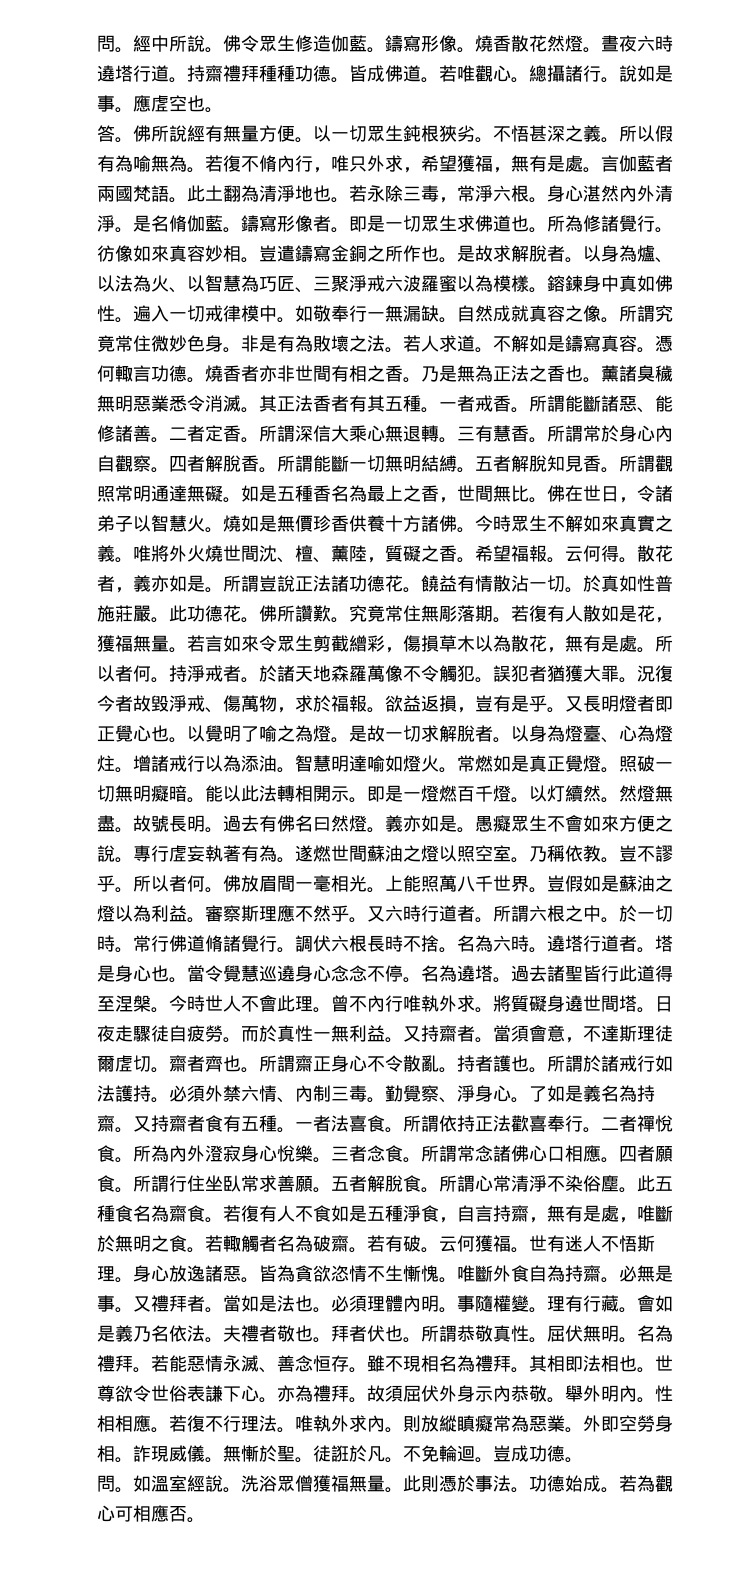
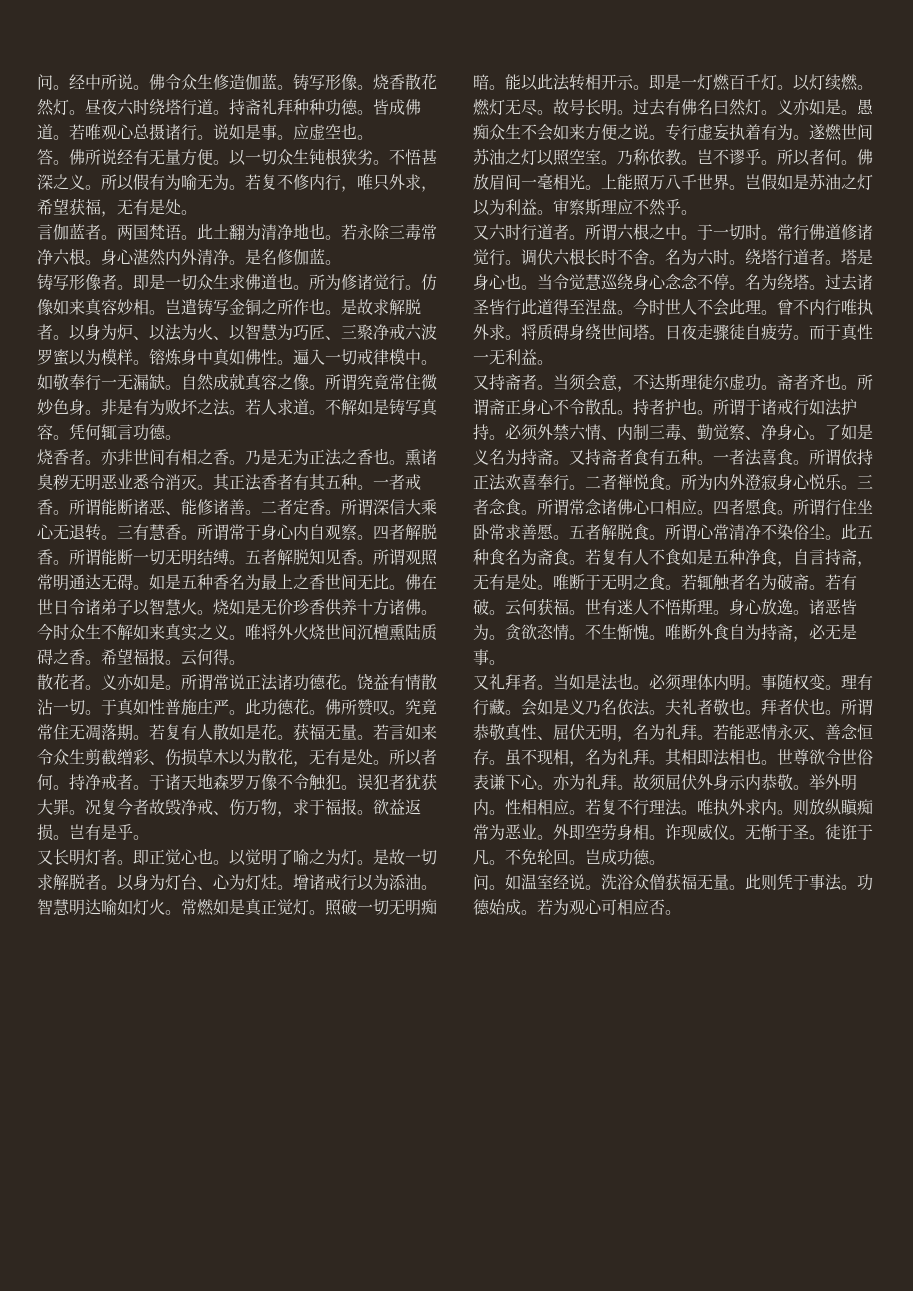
- 問。經中所說。佛令眾生修造伽藍。鑄寫形像。燒香散花然燈。晝夜六時遶塔行道。持齋禮拜種種功德。
+ 问。经中所说。佛令众生修造伽蓝。铸写形像。烧香散花然灯。昼夜六时绕塔行道。持斋礼拜种种功德。
- 若唯觀心。總攝諸行。說如是事。
+ 若唯观心总摄诸行。说如是事。
- 應虗空也。
+ 应虚空也。
- 佛所說經有無量方便。
+ 佛所说经有无量方便。
- 以一切眾生鈍根狹劣。
+ 以一切众生钝根狭劣。
- 不悟甚深之義。
+ 不悟甚深之义。
- 所以假有為喻無為。若復不脩內行，唯只外求，希望獲福，無有是處。言伽藍者兩國梵語。
+ 所以假有为喻无为。若复不修内行，唯只外求，希望获福，无有是处。
+ 言伽蓝者。两国梵语。
- 此土翻為清淨地也。
+ 此土翻为清净地也。
- 若永除三毒，常淨六根。
+ 若永除三毒常净六根。
- 身心湛然內外清淨。是名脩伽藍。鑄寫形像者。
+ 身心湛然内外清净。是名修伽蓝。
+ 铸写形像者。
- 即是一切眾生求佛道也。
+ 即是一切众生求佛道也。
- 所為修諸覺行。彷像如來真容妙相。豈遣鑄寫金銅之所作也。
+ 所为修诸觉行。仿像如来真容妙相。岂遣铸写金铜之所作也。
- 是故求解脫者。以身為爐、以法為火、以智慧為巧匠、三聚淨戒六波羅蜜以為模樣。鎔鍊身中真如佛性。
+ 是故求解脱者。以身为炉、以法为火、以智慧为巧匠、三聚净戒六波罗蜜以为模样。镕炼身中真如佛性。
- 如敬奉行一無漏缺。
+ 如敬奉行一无漏缺。
- 所謂究竟常住微妙色身。
+ 所谓究竟常住微妙色身。
- 非是有為敗壞之法。
+ 非是有为败坏之法。
- 不解如是鑄寫真容。憑何輙言功德。燒香者亦非世間有相之香。
+ 不解如是铸写真容。凭何辄言功德。
+ 烧香者。亦非世间有相之香。
- 乃是無為正法之香也。
+ 乃是无为正法之香也。
- 薰諸臭穢無明惡業悉令消滅。
+ 熏诸臭秽无明恶业悉令消灭。
- 其正法香者有其五種。
+ 其正法香者有其五种。
- 所謂能斷諸惡、能修諸善。
+ 所谓能断诸恶、能修诸善。
- 所謂深信大乘心無退轉。
+ 所谓深信大乘心无退转。
- 所謂常於身心內自觀察。四者解脫香。所謂能斷一切無明結縛。五者解脫知見香。所謂觀照常明通達無礙。
+ 所谓常于身心内自观察。四者解脱香。所谓能断一切无明结缚。五者解脱知见香。所谓观照常明通达无碍。
- 如是五種香名為最上之香，世間無比。
+ 如是五种香名为最上之香世间无比。
- 佛在世日，令諸弟子以智慧火。
+ 佛在世日令诸弟子以智慧火。
- 燒如是無價珍香供養十方諸佛。今時眾生不解如來真實之義。唯將外火燒世間沈、檀、薰陸，質礙之香。
+ 烧如是无价珍香供养十方诸佛。今时众生不解如来真实之义。唯将外火烧世间沉檀熏陆质碍之香。
- 希望福報。
+ 希望福报。
- 云何得。散花者，義亦如是。所謂豈說正法諸功德花。饒益有情散沾一切。
+ 云何得。
+ 散花者。义亦如是。所谓常说正法诸功德花。饶益有情散沾一切。
- 於真如性普施莊嚴。
+ 于真如性普施庄严。
- 佛所讚歎。
+ 佛所赞叹。
- 究竟常住無彫落期。
+ 究竟常住无凋落期。
- 若復有人散如是花，獲福無量。
+ 若复有人散如是花。获福无量。
- 若言如來令眾生剪截繒彩，傷損草木以為散花，無有是處。所以者何。持淨戒者。於諸天地森羅萬像不令觸犯。誤犯者猶獲大罪。況復今者故毀淨戒、傷萬物，求於福報。
+ 若言如来令众生剪截缯彩、伤损草木以为散花，无有是处。所以者何。持净戒者。于诸天地森罗万像不令触犯。误犯者犹获大罪。况复今者故毁净戒、伤万物，求于福报。
- 欲益返損，豈有是乎。又長明燈者即正覺心也。
+ 欲益返损。岂有是乎。
+ 又长明灯者。即正觉心也。
- 以覺明了喻之為燈。
+ 以觉明了喻之为灯。
- 是故一切求解脫者。以身為燈臺、心為燈炷。增諸戒行以為添油。
+ 是故一切求解脱者。以身为灯台、心为灯炷。增诸戒行以为添油。
- 智慧明達喻如燈火。
+ 智慧明达喻如灯火。
- 常燃如是真正覺燈。
+ 常燃如是真正觉灯。
- 照破一切無明癡暗。
+ 照破一切无明痴暗。
- 能以此法轉相開示。
+ 能以此法转相开示。
- 即是一燈燃百千燈。以灯續然。然燈無盡。故號長明。過去有佛名曰然燈。義亦如是。
+ 即是一灯燃百千灯。以灯续燃。燃灯无尽。故号长明。过去有佛名曰然灯。义亦如是。
- 愚癡眾生不會如來方便之說。專行虗妄執著有為。遂燃世間蘇油之燈以照空室。乃稱依教。豈不謬乎。
+ 愚痴众生不会如来方便之说。专行虚妄执着有为。遂燃世间苏油之灯以照空室。乃称依教。岂不谬乎。
- 佛放眉間一毫相光。
+ 佛放眉间一毫相光。
- 上能照萬八千世界。
+ 上能照万八千世界。
- 豈假如是蘇油之燈以為利益。審察斯理應不然乎。又六時行道者。
+ 岂假如是苏油之灯以为利益。审察斯理应不然乎。
+ 又六时行道者。
- 所謂六根之中。
+ 所谓六根之中。
- 於一切時。
+ 于一切时。
- 常行佛道脩諸覺行。調伏六根長時不捨。名為六時。遶塔行道者。
+ 常行佛道修诸觉行。调伏六根长时不舍。名为六时。绕塔行道者。
- 當令覺慧巡遶身心念念不停。
+ 当令觉慧巡绕身心念念不停。
- 名為遶塔。過去諸聖皆行此道得至涅槃。今時世人不會此理。曾不內行唯執外求。將質礙身遶世間塔。日夜走驟徒自疲勞。而於真性一無利益。又持齋者。當須會意，不達斯理徒爾虗切。齋者齊也。所謂齋正身心不令散亂。持者護也。所謂於諸戒行如法護持。必須外禁六情、內制三毒。勤覺察、淨身心。了如是義名為持齋。又持齋者食有五種。
+ 名为绕塔。过去诸圣皆行此道得至涅盘。今时世人不会此理。曾不内行唯执外求。将质碍身绕世间塔。日夜走骤徒自疲劳。而于真性一无利益。
+ 又持斋者。当须会意，不达斯理徒尔虚功。斋者齐也。所谓斋正身心不令散乱。持者护也。所谓于诸戒行如法护持。必须外禁六情、内制三毒、勤觉察、净身心。了如是义名为持斋。又持斋者食有五种。
- 所謂依持正法歡喜奉行。
+ 所谓依持正法欢喜奉行。
- 二者禪悅食。所為內外澄寂身心悅樂。
+ 二者禅悦食。所为内外澄寂身心悦乐。
- 所謂常念諸佛心口相應。四者願食。所謂行住坐臥常求善願。五者解脫食。所謂心常清淨不染俗塵。此五種食名為齋食。若復有人不食如是五種淨食，自言持齋，無有是處，唯斷於無明之食。若輙觸者名為破齋。
+ 所谓常念诸佛心口相应。四者愿食。所谓行住坐卧常求善愿。五者解脱食。所谓心常清净不染俗尘。此五种食名为斋食。若复有人不食如是五种净食，自言持斋，无有是处。唯断于无明之食。若辄触者名为破斋。
- 云何獲福。
+ 云何获福。
- 身心放逸諸惡。皆為貪欲恣情不生慚愧。唯斷外食自為持齋。必無是事。又禮拜者。當如是法也。必須理體內明。事隨權變。
+ 身心放逸。诸恶皆为。贪欲恣情。不生惭愧。唯断外食自为持斋，必无是事。
+ 又礼拜者。当如是法也。必须理体内明。事随权变。
- 會如是義乃名依法。
+ 会如是义乃名依法。
- 夫禮者敬也。
+ 夫礼者敬也。
- 所謂恭敬真性。屈伏無明。名為禮拜。若能惡情永滅、善念恒存。雖不現相名為禮拜。
+ 所谓恭敬真性、屈伏无明，名为礼拜。若能恶情永灭、善念恒存。虽不现相，名为礼拜。
- 世尊欲令世俗表謙下心。
+ 世尊欲令世俗表谦下心。
- 亦為禮拜。故須屈伏外身示內恭敬。舉外明內。性相相應。若復不行理法。唯執外求內。則放縱瞋癡常為惡業。外即空勞身相。詐現威儀。無慚於聖。徒誑於凡。不免輪迴。豈成功德。
- 問。如溫室經說。洗浴眾僧獲福無量。此則憑於事法。
+ 亦为礼拜。故须屈伏外身示内恭敬。举外明内。性相相应。若复不行理法。唯执外求内。则放纵瞋痴常为恶业。外即空劳身相。诈现威仪。无惭于圣。徒诳于凡。不免轮回。岂成功德。
+ 问。如温室经说。洗浴众僧获福无量。此则凭于事法。
- 若為觀心可相應否。
+ 若为观心可相应否。

